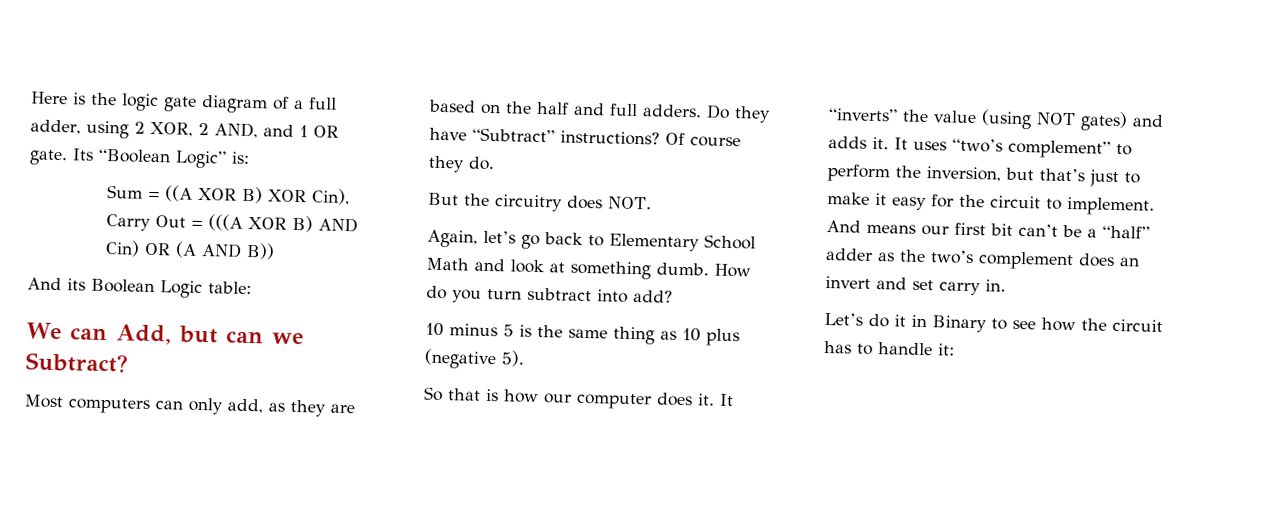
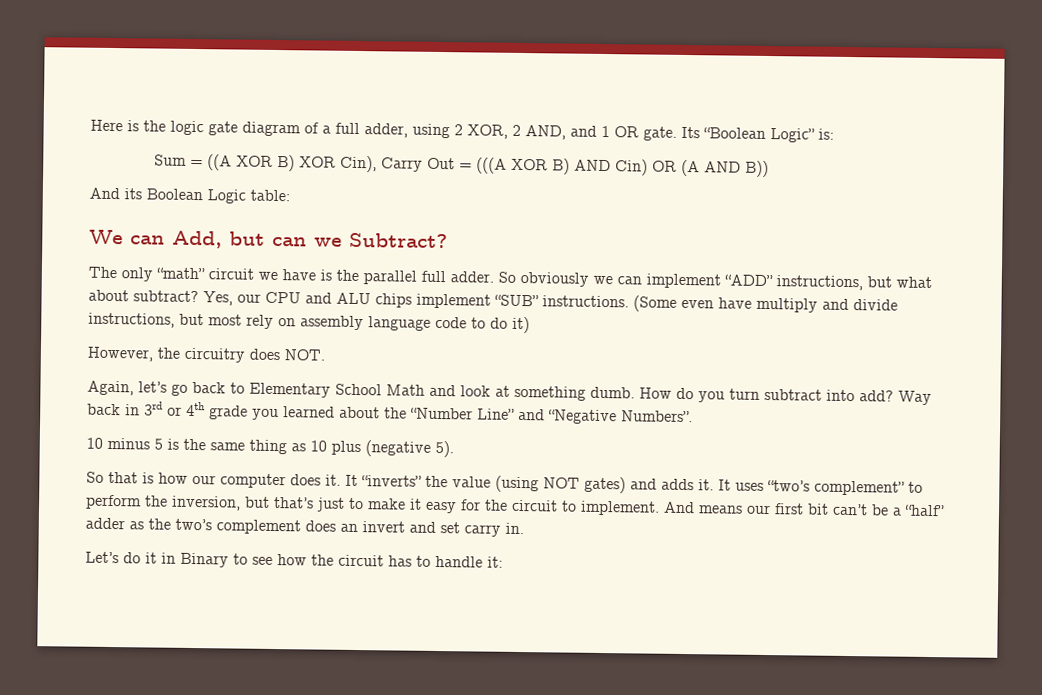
- Most computers can only add, as they are based on the half and full adders. Do they have “Subtract” instructions? Of course they do.
- But the circuitry does NOT.
+ The only “math” circuit we have is the parallel full adder. So obviously we can implement “ADD” instructions, but what about subtract? Yes, our CPU and ALU chips implement “SUB” instructions. (Some even have multiply and divide instructions, but most rely on assembly language code to do it)
+ However, the circuitry does NOT.
+ Way back in 3rd or 4th grade you learned about the “Number Line” and “Negative Numbers”.

